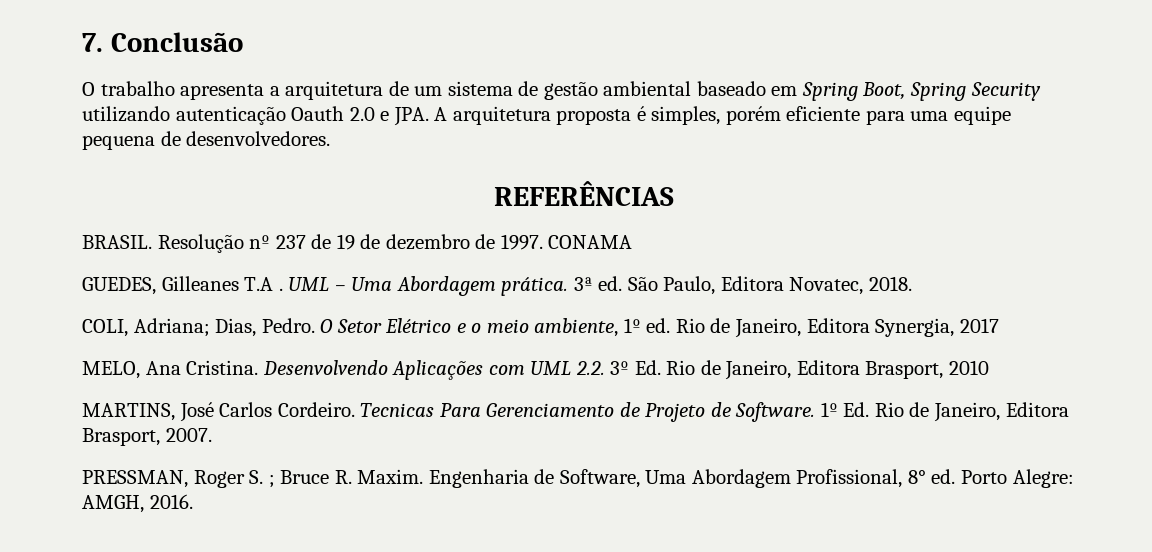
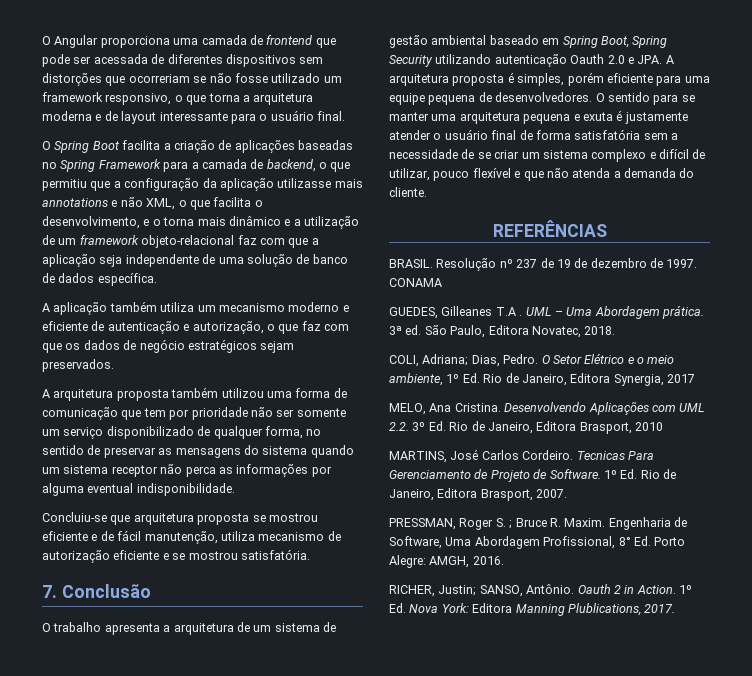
+ O Angular proporciona uma camada de frontend que pode ser acessada de diferentes dispositivos sem distorções que ocorreriam se não fosse utilizado um framework responsivo, o que torna a arquitetura moderna e de layout interessante para o usuário final.
+ O Spring Boot facilita a criação de aplicações baseadas no Spring Framework para a camada de backend, o que permitiu que a configuração da aplicação utilizasse mais annotations e não XML, o que facilita o desenvolvimento, e o torna mais dinâmico e a utilização de um framework objeto-relacional faz com que a aplicação seja independente de uma solução de banco de dados específica.
+ A aplicação também utiliza um mecanismo moderno e eficiente de autenticação e autorização, o que faz com que os dados de negócio estratégicos sejam preservados.
+ A arquitetura proposta também utilizou uma forma de comunicação que tem por prioridade não ser somente um serviço disponibilizado de qualquer forma, no sentido de preservar as mensagens do sistema quando um sistema receptor não perca as informações por alguma eventual indisponibilidade.
+ Concluiu-se que arquitetura proposta se mostrou eficiente e de fácil manutenção, utiliza mecanismo de autorização eficiente e se mostrou satisfatória.
+ O sentido para se manter uma arquitetura pequena e exuta é justamente atender o usuário final de forma satisfatória sem a necessidade de se criar um sistema complexo e difícil de utilizar, pouco flexível e que não atenda a demanda do cliente.
- O Setor Elétrico e o meio ambiente, 1º ed. Rio de Janeiro, Editora Synergia, 2017
+ O Setor Elétrico e o meio ambiente, 1º Ed. Rio de Janeiro, Editora Synergia, 2017
- Engenharia de Software, Uma Abordagem Profissional, 8° ed. Porto Alegre: AMGH, 2016.
+ Engenharia de Software, Uma Abordagem Profissional, 8° Ed. Porto Alegre: AMGH, 2016.
+ RICHER, Justin; SANSO, Antônio. Oauth 2 in Action. 1º Ed. Nova York: Editora Manning Plublications, 2017.

